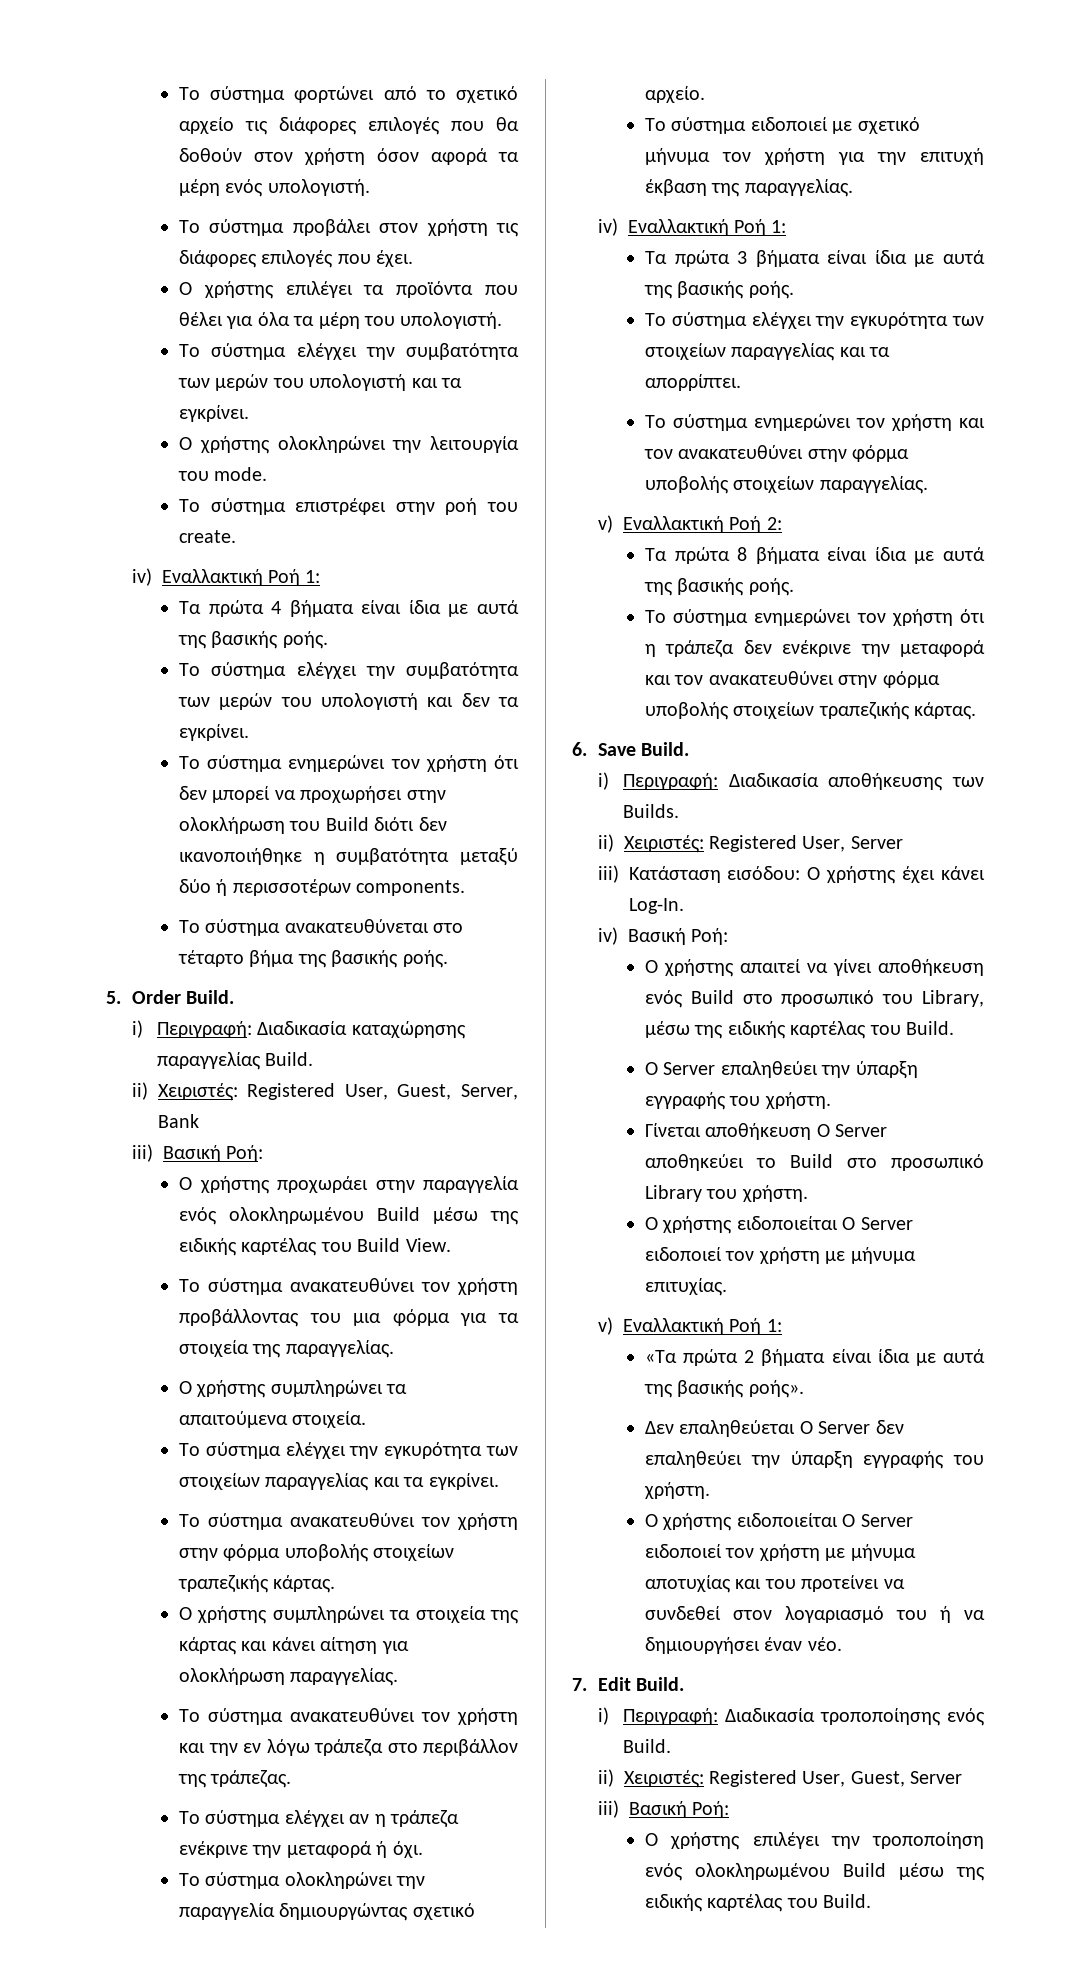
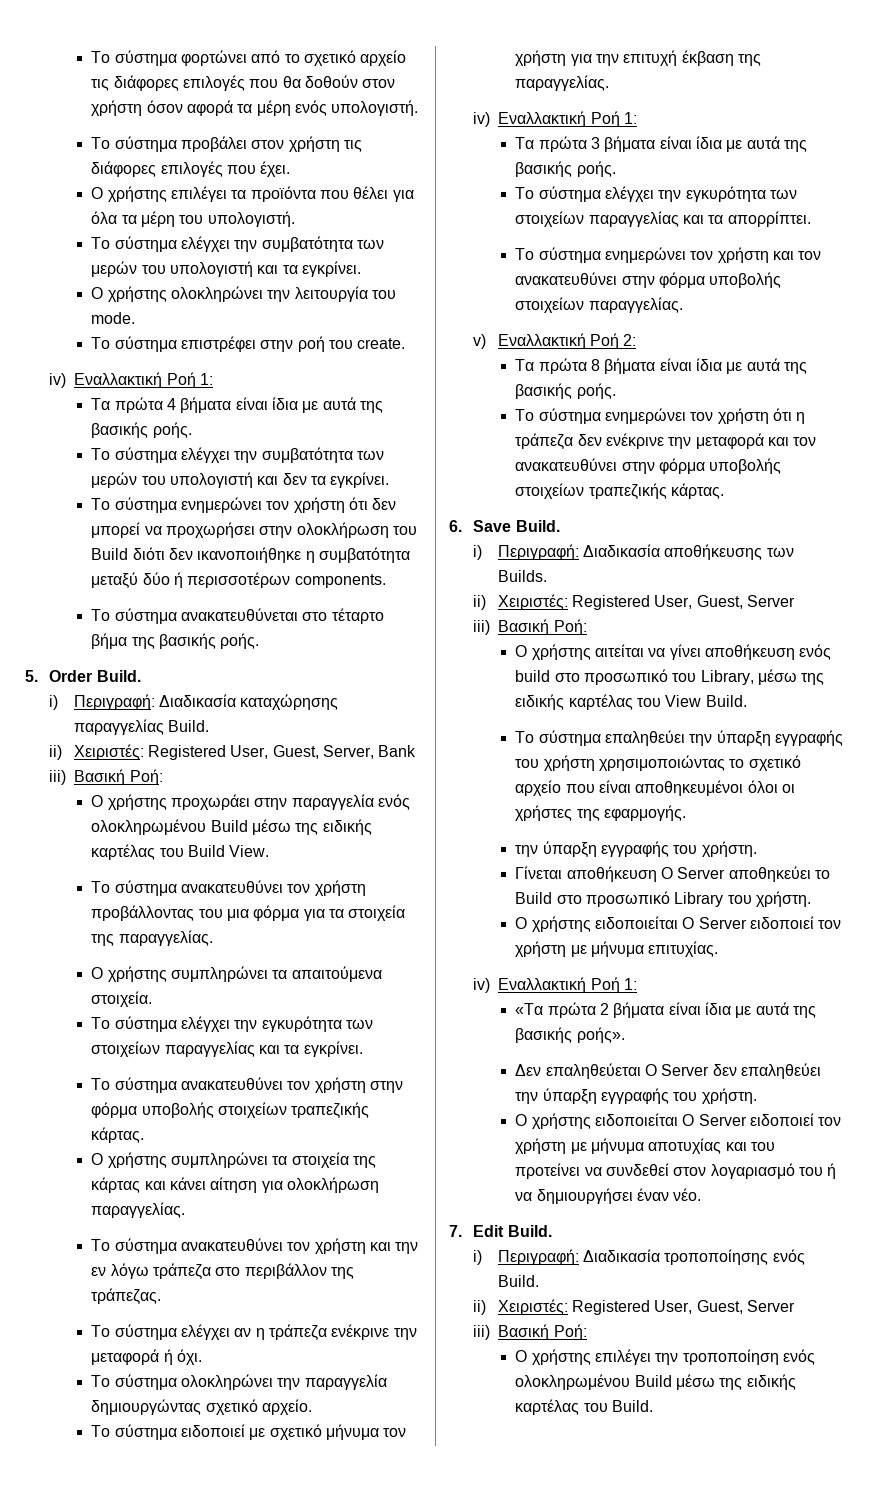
  i) Περιγραφή: Διαδικασία αποθήκευσης των Builds.
- ii) Χειριστές: Registered User, Server
- iii) Κατάσταση εισόδου: Ο χρήστης έχει κάνει Log-In.
- iv) Βασική Ροή:
- Ο χρήστης απαιτεί να γίνει αποθήκευση ενός Build στο προσωπικό του Library, μέσω της ειδικής καρτέλας του Build.
- Ο Server επαληθεύει την ύπαρξη εγγραφής του χρήστη.
+ ii) Χειριστές: Registered User, Guest, Server
+ iii) Βασική Ροή:
+ Ο χρήστης αιτείται να γίνει αποθήκευση ενός build στο προσωπικό του Library, μέσω της ειδικής καρτέλας του View Build.
+ Το σύστημα επαληθεύει την ύπαρξη εγγραφής του χρήστη χρησιμοποιώντας το σχετικό αρχείο που είναι αποθηκευμένοι όλοι οι χρήστες της εφαρμογής.
+ την ύπαρξη εγγραφής του χρήστη.
  Ο χρήστης ειδοποιείται Ο Server ειδοποιεί τον χρήστη με μήνυμα επιτυχίας.
- v) Εναλλακτική Ροή 1:
+ iv) Εναλλακτική Ροή 1:

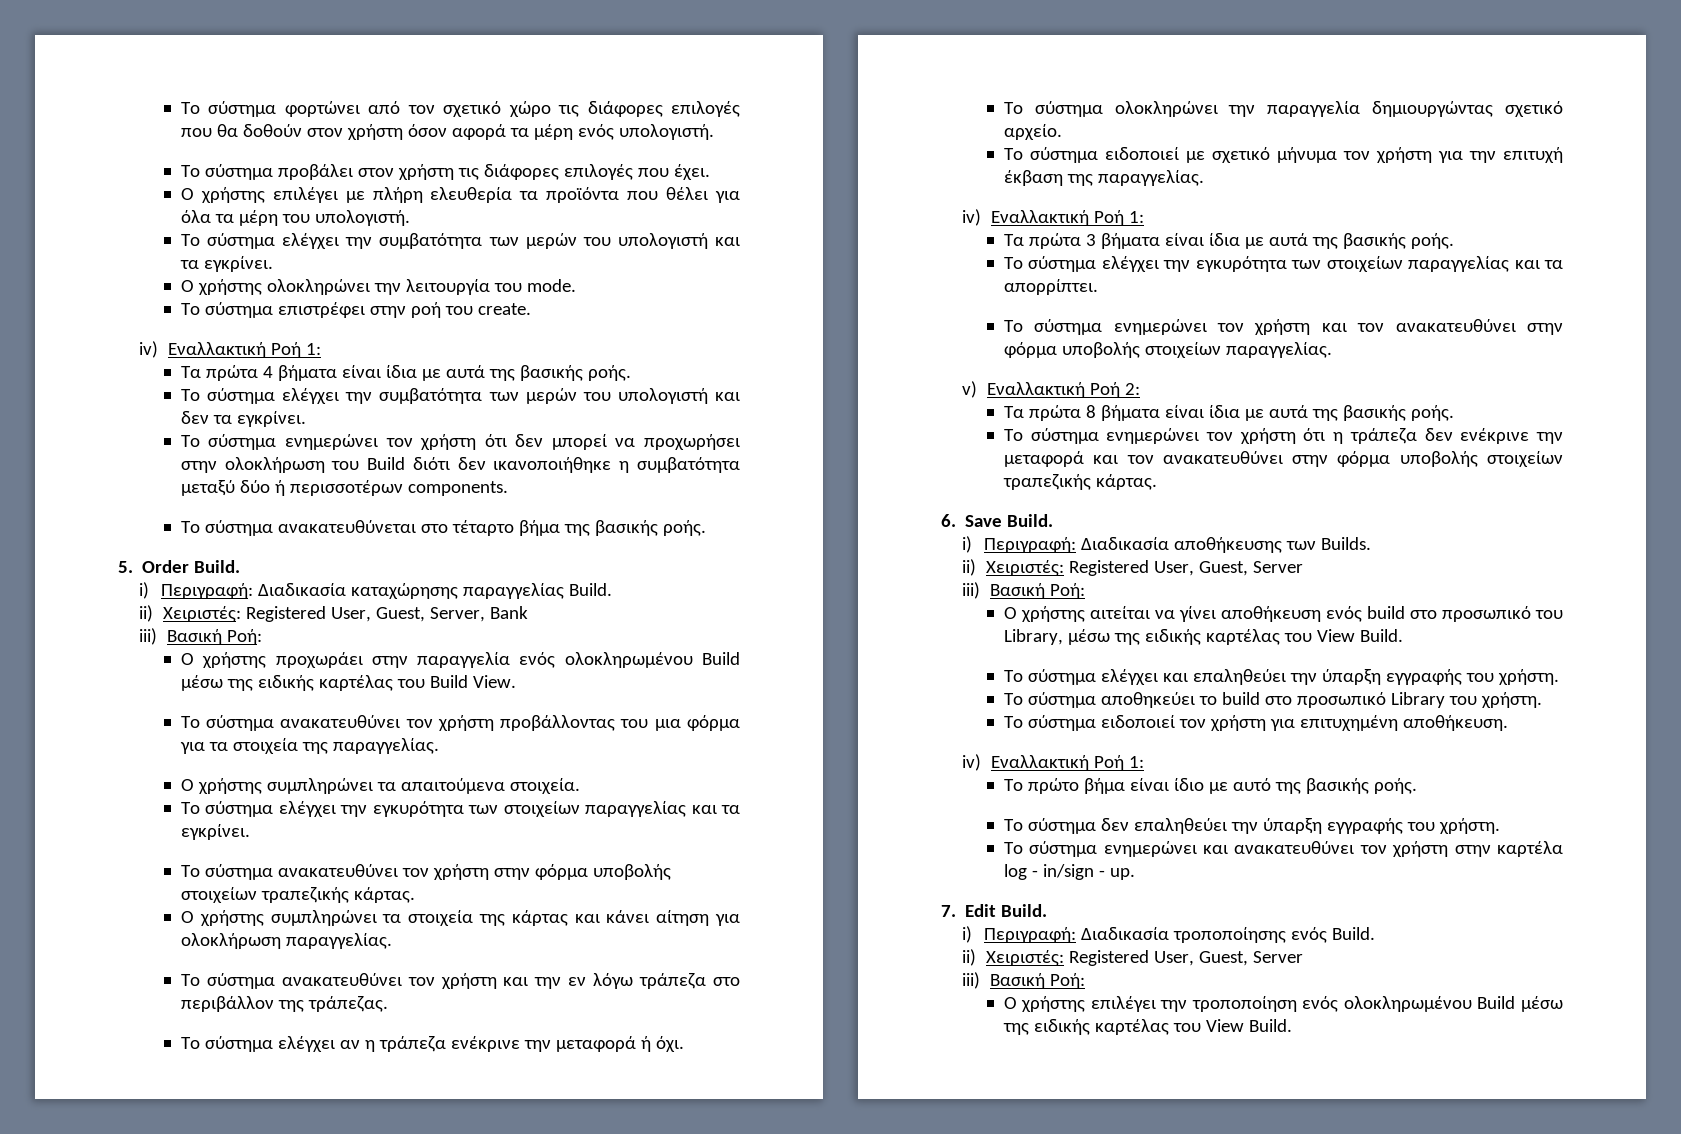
- Το σύστημα φορτώνει από το σχετικό αρχείο τις διάφορες επιλογές που θα δοθούν στον χρήστη όσον αφορά τα μέρη ενός υπολογιστή.
+ Το σύστημα φορτώνει από τον σχετικό χώρο τις διάφορες επιλογές που θα δοθούν στον χρήστη όσον αφορά τα μέρη ενός υπολογιστή.
- Ο χρήστης επιλέγει τα προϊόντα που θέλει για όλα τα μέρη του υπολογιστή.
+ Ο χρήστης επιλέγει με πλήρη ελευθερία τα προϊόντα που θέλει για όλα τα μέρη του υπολογιστή.
- Το σύστημα επαληθεύει την ύπαρξη εγγραφής του χρήστη χρησιμοποιώντας το σχετικό αρχείο που είναι αποθηκευμένοι όλοι οι χρήστες της εφαρμογής.
- την ύπαρξη εγγραφής του χρήστη.
- Γίνεται αποθήκευση Ο Server αποθηκεύει το Build στο προσωπικό Library του χρήστη.
+ Το σύστημα ελέγχει και επαληθεύει την ύπαρξη εγγραφής του χρήστη.
+ Το σύστημα αποθηκεύει το build στο προσωπικό Library του χρήστη.
- Ο χρήστης ειδοποιείται Ο Server ειδοποιεί τον χρήστη με μήνυμα επιτυχίας.
+ Το σύστημα ειδοποιεί τον χρήστη για επιτυχημένη αποθήκευση.
  iv) Εναλλακτική Ροή 1:
- «Τα πρώτα 2 βήματα είναι ίδια με αυτά της βασικής ροής».
- Δεν επαληθεύεται Ο Server δεν επαληθεύει την ύπαρξη εγγραφής του χρήστη.
+ Το πρώτο βήμα είναι ίδιο με αυτό της βασικής ροής.
+ Το σύστημα δεν επαληθεύει την ύπαρξη εγγραφής του χρήστη.
- Ο χρήστης ειδοποιείται Ο Server ειδοποιεί τον χρήστη με μήνυμα αποτυχίας και του προτείνει να συνδεθεί στον λογαριασμό του ή να δημιουργήσει έναν νέο.
+ Το σύστημα ενημερώνει και ανακατευθύνει τον χρήστη στην καρτέλα log - in/sign - up.
- Ο χρήστης επιλέγει την τροποποίηση ενός ολοκληρωμένου Build μέσω της ειδικής καρτέλας του Build.
+ Ο χρήστης επιλέγει την τροποποίηση ενός ολοκληρωμένου Build μέσω της ειδικής καρτέλας του View Build.

